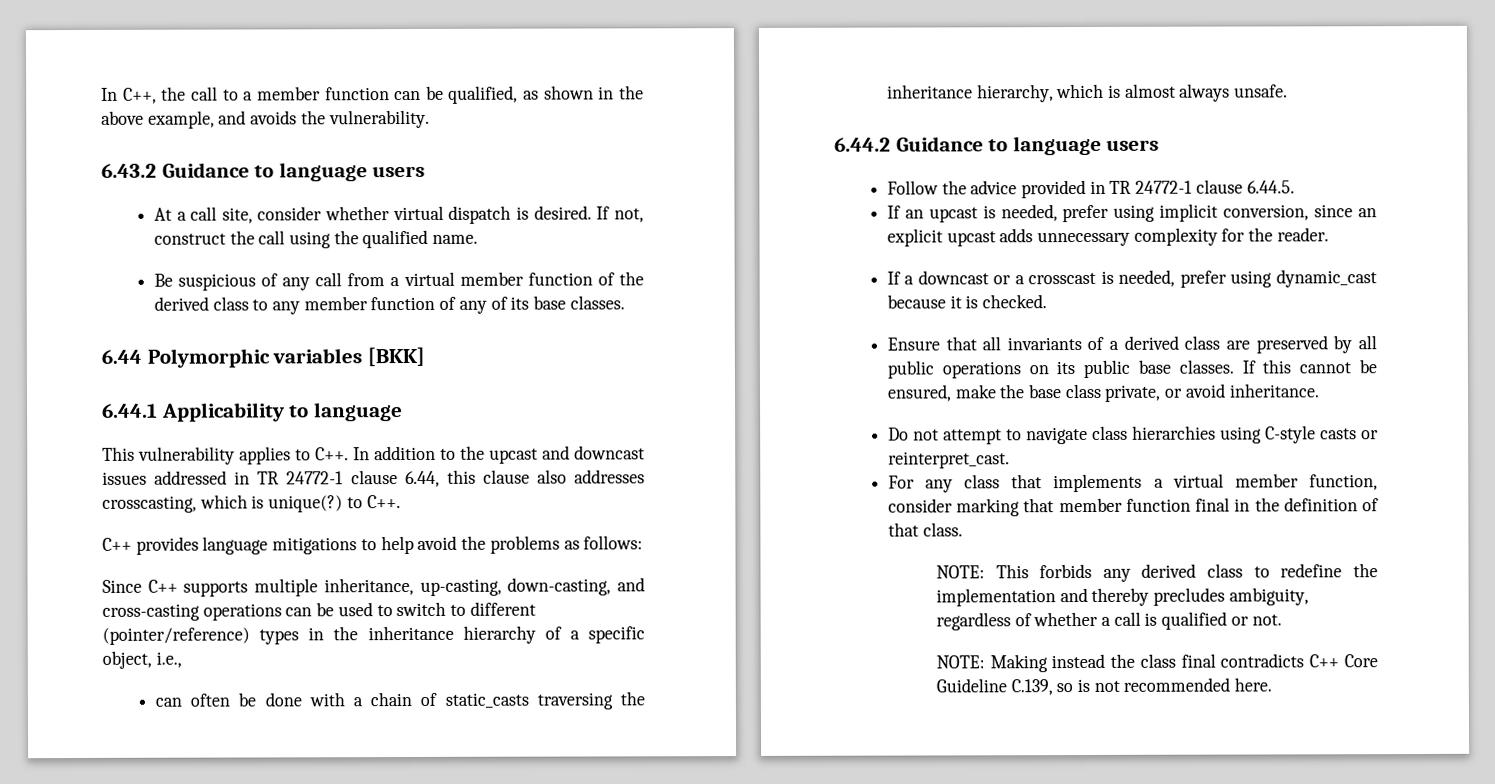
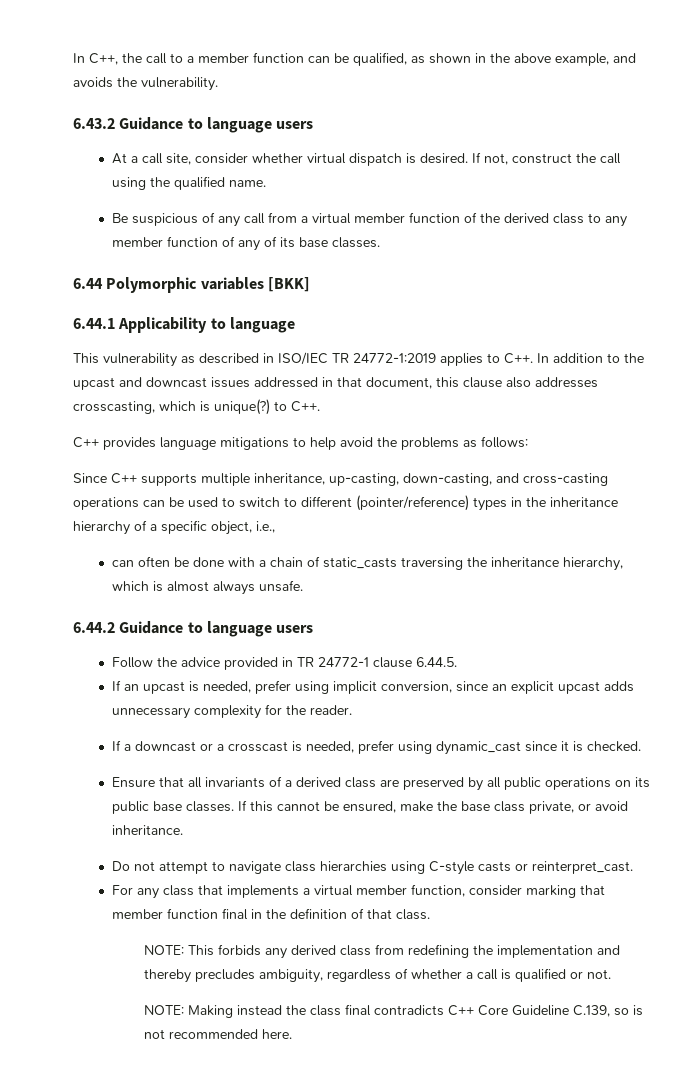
- This vulnerability applies to C++. In addition to the upcast and downcast issues addressed in TR 24772-1 clause 6.44, this clause also addresses crosscasting, which is unique(?) to C++.
+ This vulnerability as described in ISO/IEC TR 24772-1:2019 applies to C++. In addition to the upcast and downcast issues addressed in that document, this clause also addresses crosscasting, which is unique(?) to C++.
- If a downcast or a crosscast is needed, prefer using dynamic_cast because it is checked.
+ If a downcast or a crosscast is needed, prefer using dynamic_cast since it is checked.
- NOTE: This forbids any derived class to redefine the implementation and thereby precludes ambiguity, regardless of whether a call is qualified or not.
+ NOTE: This forbids any derived class from redefining the implementation and thereby precludes ambiguity, regardless of whether a call is qualified or not.

